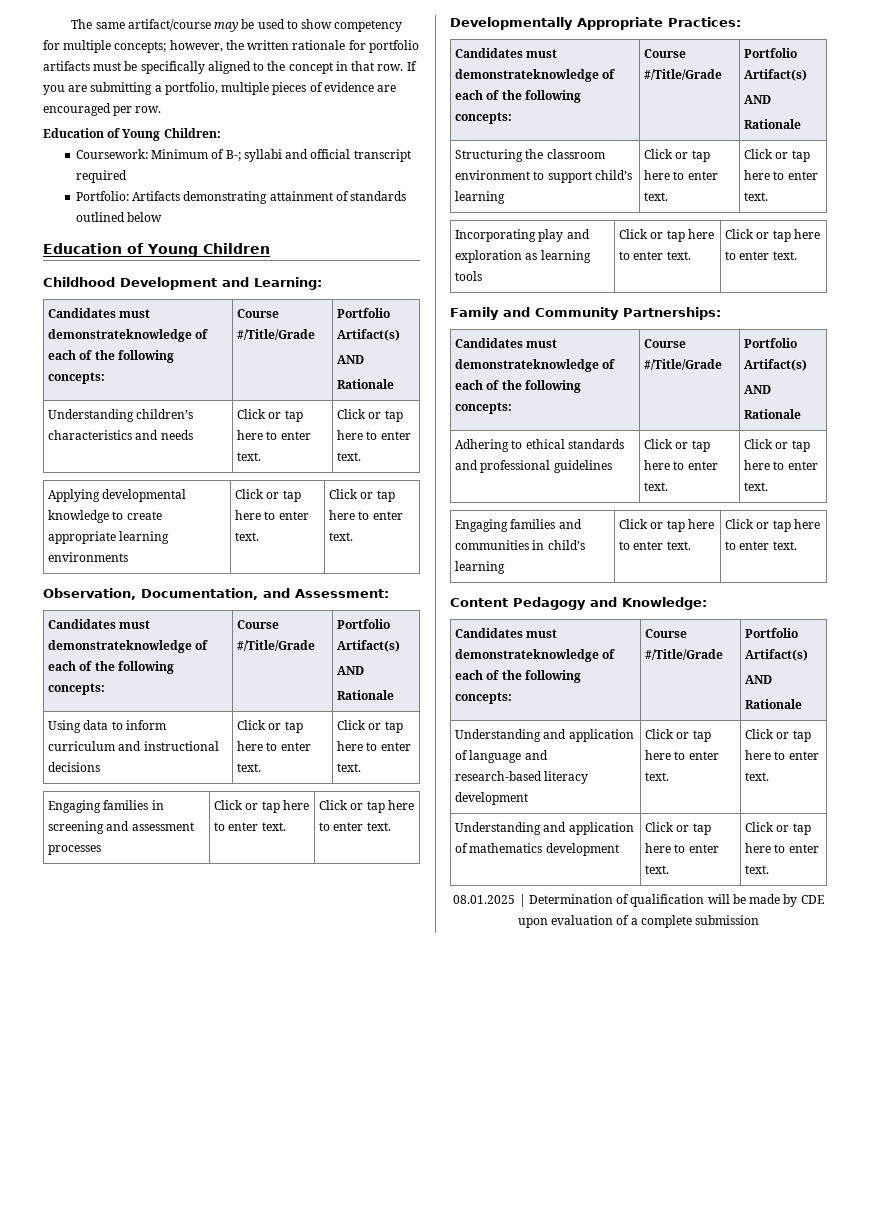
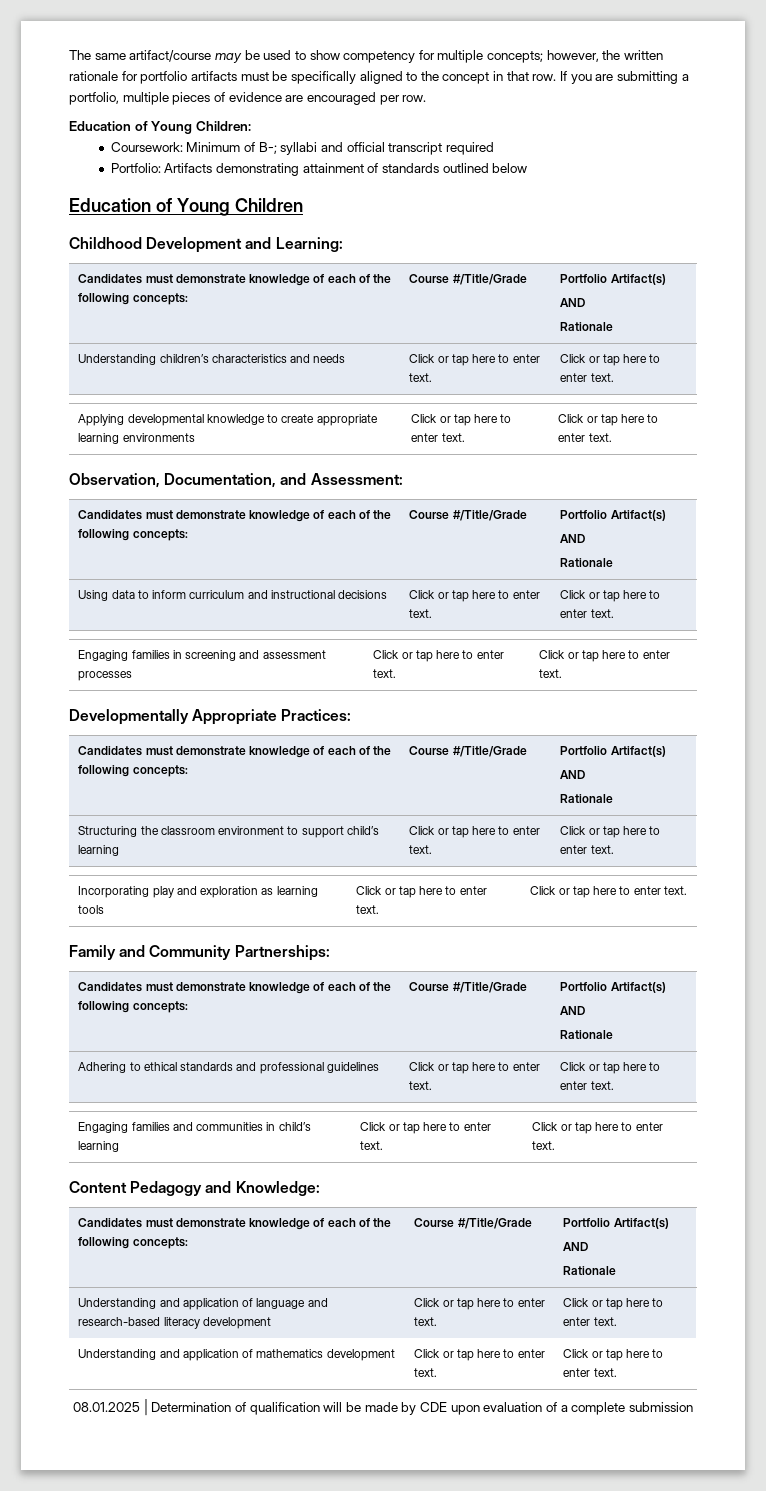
  Childhood Development and Learning:
- Candidates must demonstrateknowledge of each of the following concepts: | Course #/Title/Grade | Portfolio Artifact(s)
+ Candidates must demonstrate knowledge of each of the following concepts: | Course #/Title/Grade | Portfolio Artifact(s)
  Observation, Documentation, and Assessment:
- Candidates must demonstrateknowledge of each of the following concepts: | Course #/Title/Grade | Portfolio Artifact(s)
+ Candidates must demonstrate knowledge of each of the following concepts: | Course #/Title/Grade | Portfolio Artifact(s)
  Developmentally Appropriate Practices:
- Candidates must demonstrateknowledge of each of the following concepts: | Course #/Title/Grade | Portfolio Artifact(s)
+ Candidates must demonstrate knowledge of each of the following concepts: | Course #/Title/Grade | Portfolio Artifact(s)
  Family and Community Partnerships:
- Candidates must demonstrateknowledge of each of the following concepts: | Course #/Title/Grade | Portfolio Artifact(s)
+ Candidates must demonstrate knowledge of each of the following concepts: | Course #/Title/Grade | Portfolio Artifact(s)
  Content Pedagogy and Knowledge:
- Candidates must demonstrateknowledge of each of the following concepts: | Course #/Title/Grade | Portfolio Artifact(s)
+ Candidates must demonstrate knowledge of each of the following concepts: | Course #/Title/Grade | Portfolio Artifact(s)

